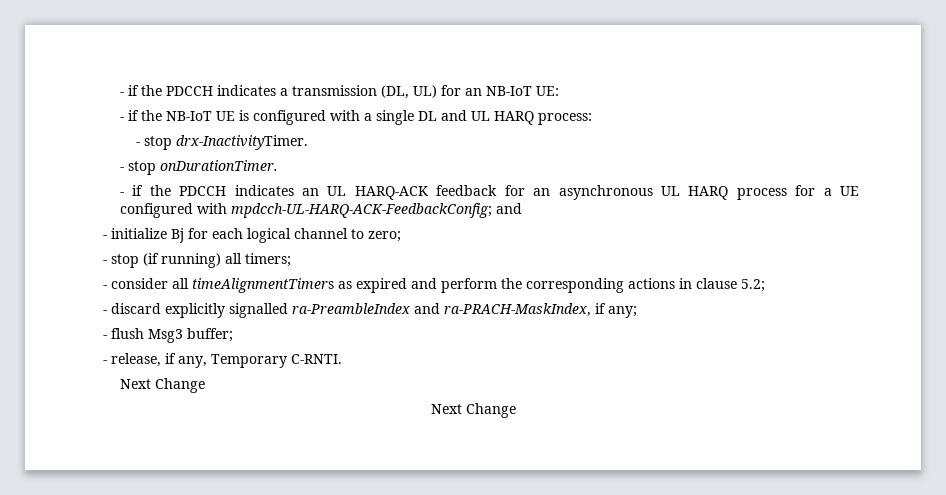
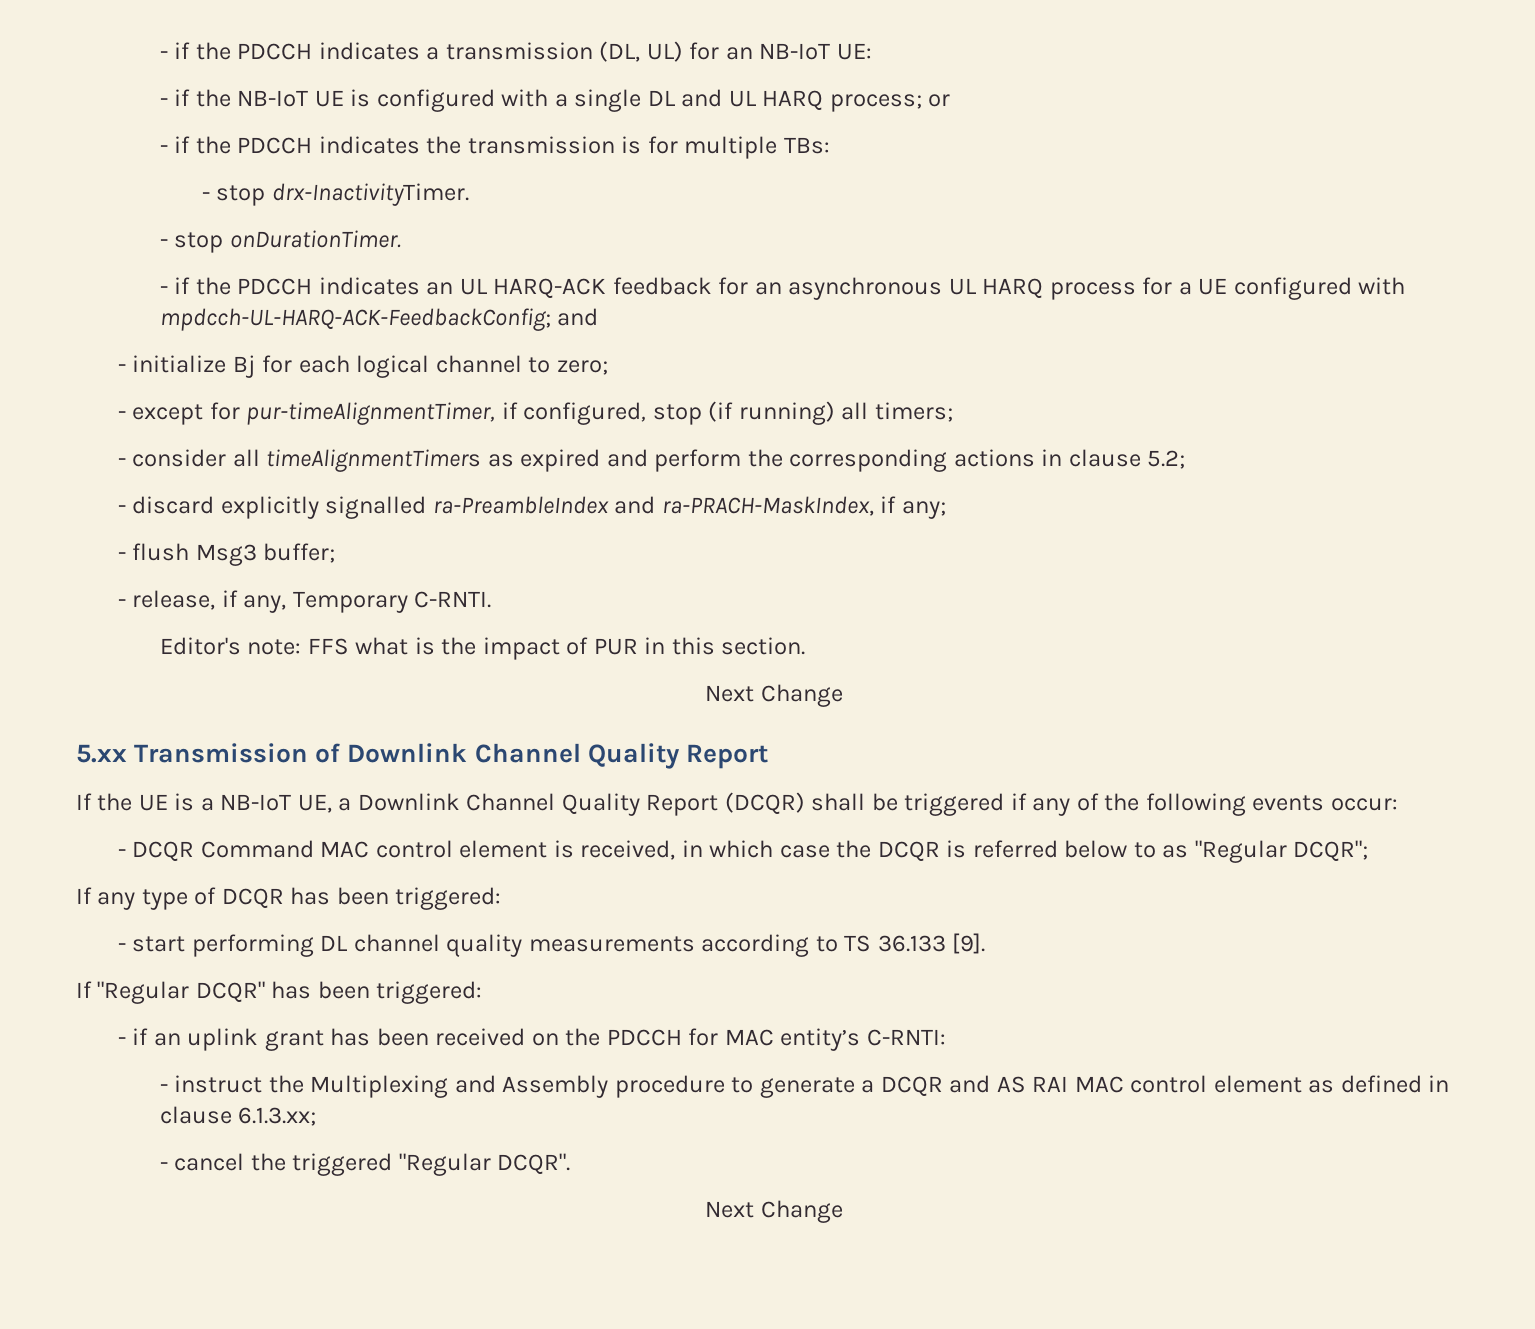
- - if the NB-IoT UE is configured with a single DL and UL HARQ process:
+ - if the NB-IoT UE is configured with a single DL and UL HARQ process; or
+ - if the PDCCH indicates the transmission is for multiple TBs:
- - stop (if running) all timers;
+ - except for pur-timeAlignmentTimer, if configured, stop (if running) all timers;
  - release, if any, Temporary C-RNTI.
+ Editor's note: FFS what is the impact of PUR in this section.
  Next Change
+ 5.xx Transmission of Downlink Channel Quality Report
+ If the UE is a NB-IoT UE, a Downlink Channel Quality Report (DCQR) shall be triggered if any of the following events occur:
+ - DCQR Command MAC control element is received, in which case the DCQR is referred below to as "Regular DCQR";
+ If any type of DCQR has been triggered:
+ - start performing DL channel quality measurements according to TS 36.133 [9].
+ If "Regular DCQR" has been triggered:
+ - if an uplink grant has been received on the PDCCH for MAC entity’s C-RNTI:
+ - instruct the Multiplexing and Assembly procedure to generate a DCQR and AS RAI MAC control element as defined in clause 6.1.3.xx;
+ - cancel the triggered "Regular DCQR".

